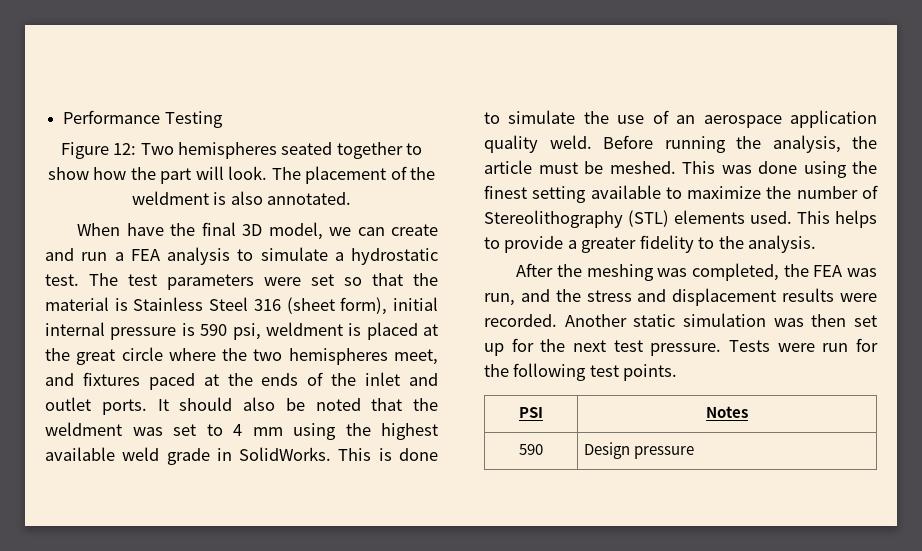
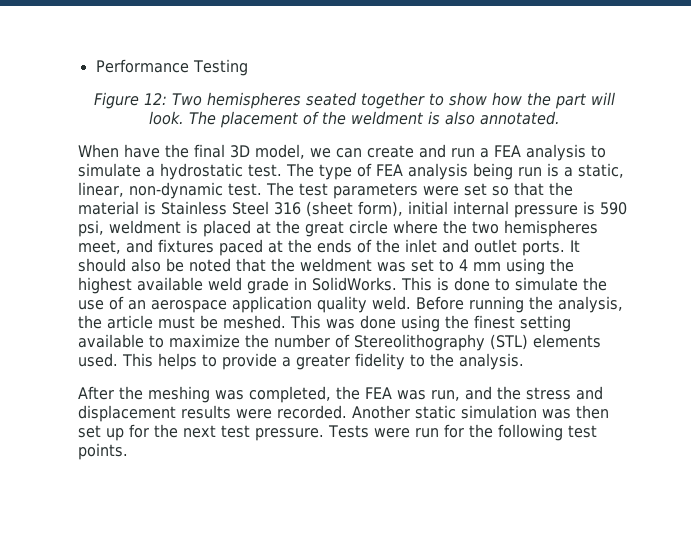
- The test parameters were set so that the material is Stainless Steel 316 (sheet form), initial internal pressure is 590 psi, weldment is placed at the great circle where the two hemispheres meet, and fixtures paced at the ends of the inlet and outlet ports.
+ The type of FEA analysis being run is a static, linear, non-dynamic test. The test parameters were set so that the material is Stainless Steel 316 (sheet form), initial internal pressure is 590 psi, weldment is placed at the great circle where the two hemispheres meet, and fixtures paced at the ends of the inlet and outlet ports.
- PSI | Notes
- 590 | Design pressure

